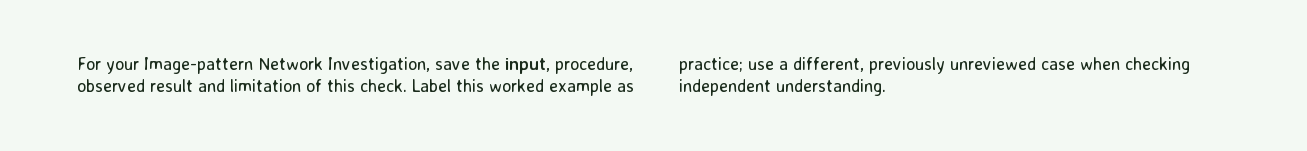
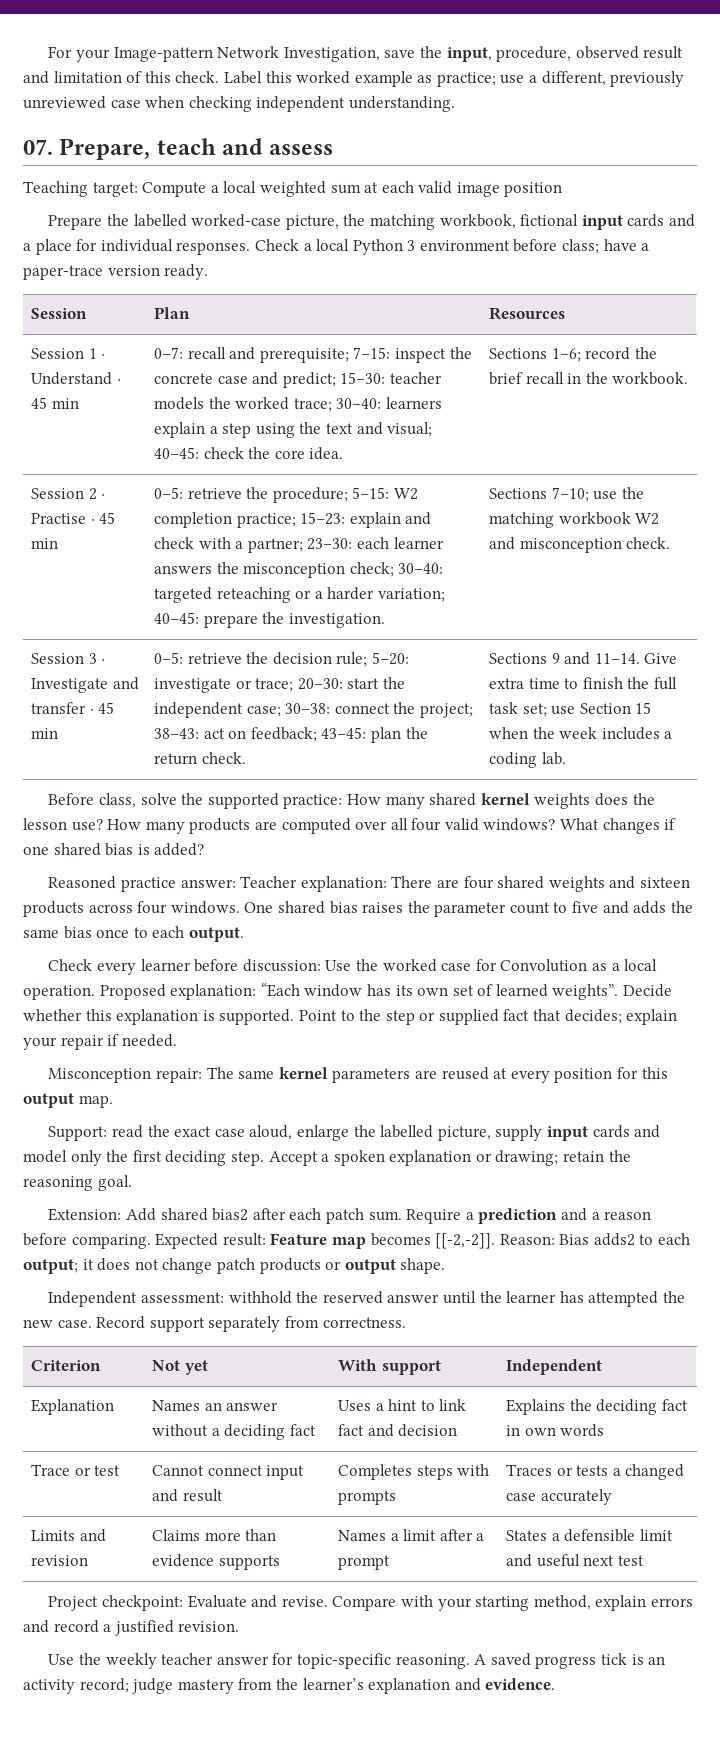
+ 07. Prepare, teach and assess
+ Teaching target: Compute a local weighted sum at each valid image position
+ Prepare the labelled worked-case picture, the matching workbook, fictional input cards and a place for individual responses. Check a local Python 3 environment before class; have a paper-trace version ready.
+ Session | Plan | Resources
+ Session 1 · Understand · 45 min | 0–7: recall and prerequisite; 7–15: inspect the concrete case and predict; 15–30: teacher models the worked trace; 30–40: learners explain a step using the text and visual; 40–45: check the core idea. | Sections 1–6; record the brief recall in the workbook.
+ Session 2 · Practise · 45 min | 0–5: retrieve the procedure; 5–15: W2 completion practice; 15–23: explain and check with a partner; 23–30: each learner answers the misconception check; 30–40: targeted reteaching or a harder variation; 40–45: prepare the investigation. | Sections 7–10; use the matching workbook W2 and misconception check.
+ Session 3 · Investigate and transfer · 45 min | 0–5: retrieve the decision rule; 5–20: investigate or trace; 20–30: start the independent case; 30–38: connect the project; 38–43: act on feedback; 43–45: plan the return check. | Sections 9 and 11–14. Give extra time to finish the full task set; use Section 15 when the week includes a coding lab.
+ Before class, solve the supported practice: How many shared kernel weights does the lesson use? How many products are computed over all four valid windows? What changes if one shared bias is added?
+ Reasoned practice answer: Teacher explanation: There are four shared weights and sixteen products across four windows. One shared bias raises the parameter count to five and adds the same bias once to each output.
+ Check every learner before discussion: Use the worked case for Convolution as a local operation. Proposed explanation: “Each window has its own set of learned weights”. Decide whether this explanation is supported. Point to the step or supplied fact that decides; explain your repair if needed.
+ Misconception repair: The same kernel parameters are reused at every position for this output map.
+ Support: read the exact case aloud, enlarge the labelled picture, supply input cards and model only the first deciding step. Accept a spoken explanation or drawing; retain the reasoning goal.
+ Extension: Add shared bias2 after each patch sum. Require a prediction and a reason before comparing. Expected result: Feature map becomes [[-2,-2]]. Reason: Bias adds2 to each output; it does not change patch products or output shape.
+ Independent assessment: withhold the reserved answer until the learner has attempted the new case. Record support separately from correctness.
+ Criterion | Not yet | With support | Independent
+ Explanation | Names an answer without a deciding fact | Uses a hint to link fact and decision | Explains the deciding fact in own words
+ Trace or test | Cannot connect input and result | Completes steps with prompts | Traces or tests a changed case accurately
+ Limits and revision | Claims more than evidence supports | Names a limit after a prompt | States a defensible limit and useful next test
+ Project checkpoint: Evaluate and revise. Compare with your starting method, explain errors and record a justified revision.
+ Use the weekly teacher answer for topic-specific reasoning. A saved progress tick is an activity record; judge mastery from the learner’s explanation and evidence.

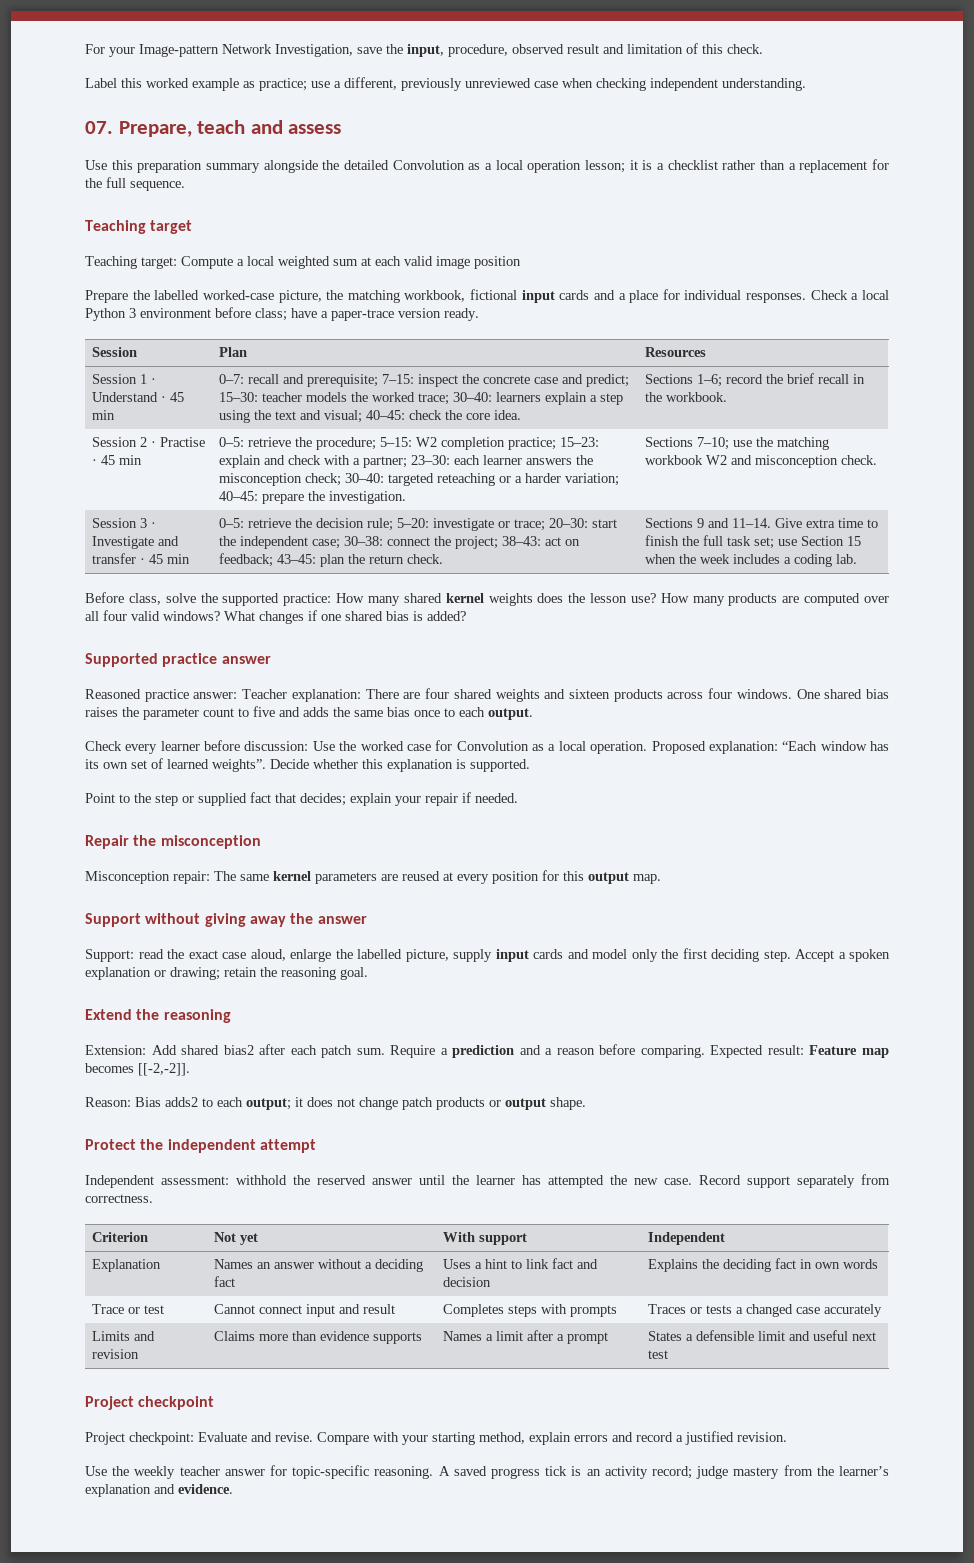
- For your Image-pattern Network Investigation, save the input, procedure, observed result and limitation of this check. Label this worked example as practice; use a different, previously unreviewed case when checking independent understanding.
+ For your Image-pattern Network Investigation, save the input, procedure, observed result and limitation of this check.
+ Label this worked example as practice; use a different, previously unreviewed case when checking independent understanding.
+ Use this preparation summary alongside the detailed Convolution as a local operation lesson; it is a checklist rather than a replacement for the full sequence.
+ Teaching target
+ Supported practice answer
- Decide whether this explanation is supported. Point to the step or supplied fact that decides; explain your repair if needed.
+ Decide whether this explanation is supported.
+ Point to the step or supplied fact that decides; explain your repair if needed.
+ Repair the misconception
+ Support without giving away the answer
+ Extend the reasoning
- Expected result: Feature map becomes [[-2,-2]]. Reason: Bias adds2 to each output; it does not change patch products or output shape.
+ Expected result: Feature map becomes [[-2,-2]].
+ Reason: Bias adds2 to each output; it does not change patch products or output shape.
+ Protect the independent attempt
+ Project checkpoint

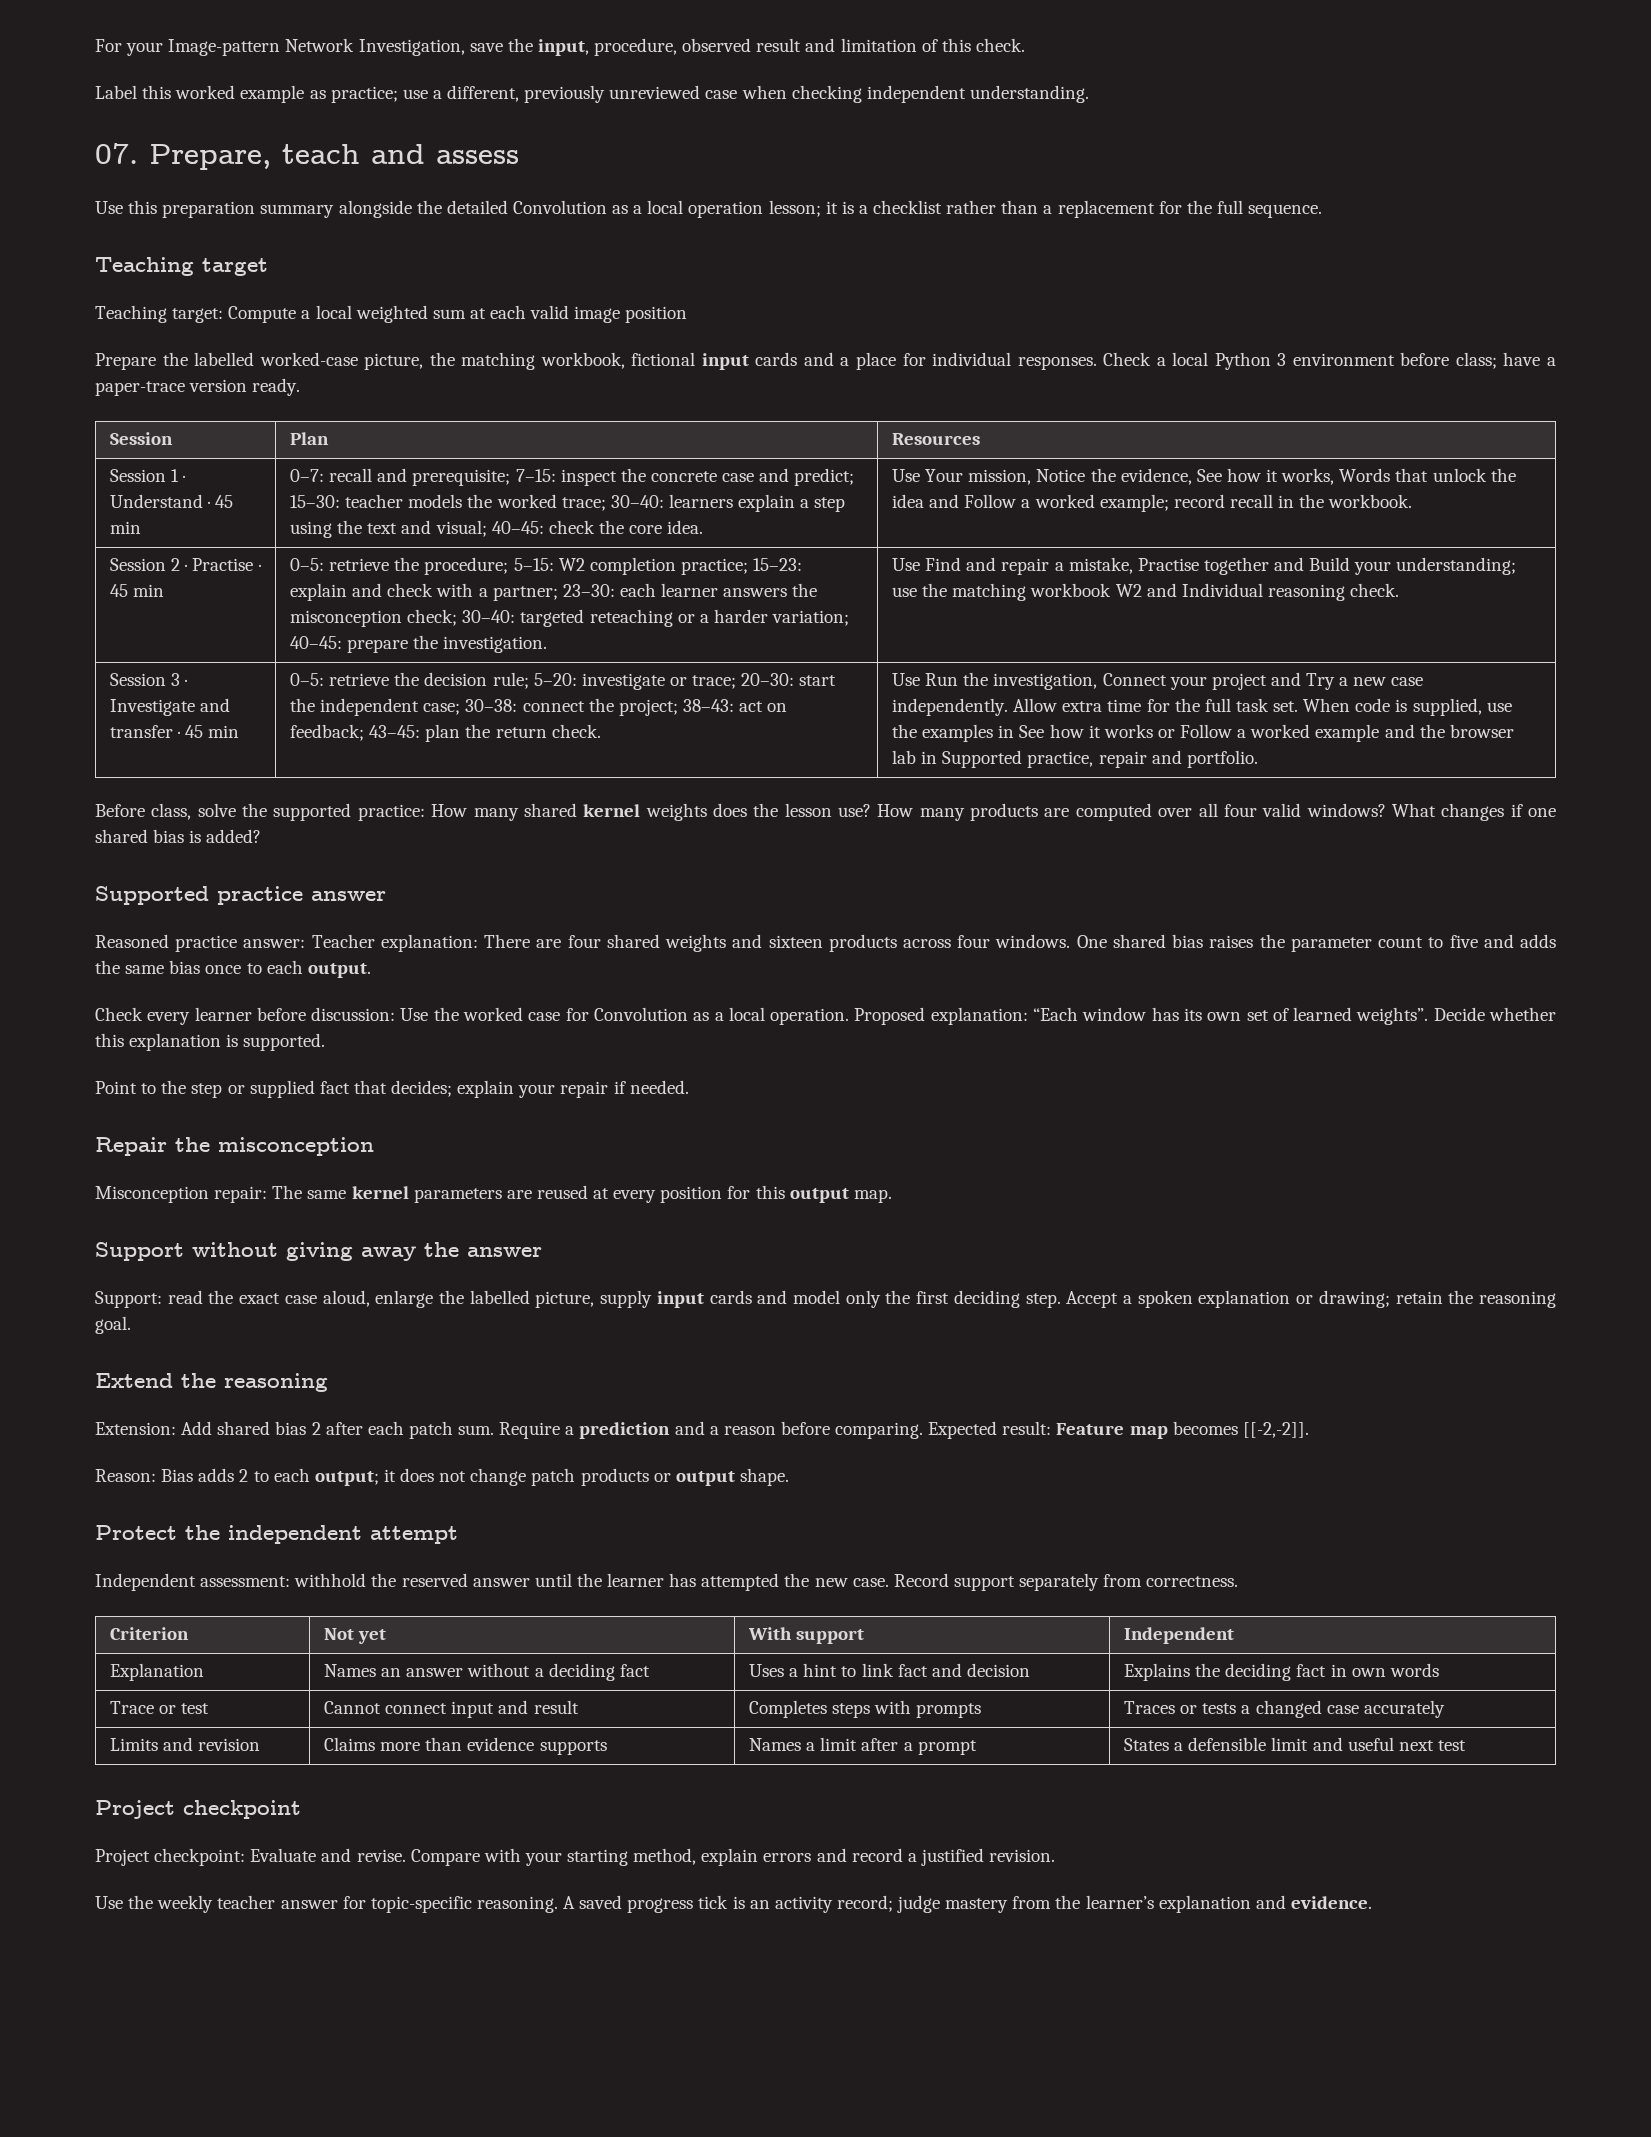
- Sections 1–6; record the brief recall in the workbook.
+ Use Your mission, Notice the evidence, See how it works, Words that unlock the idea and Follow a worked example; record recall in the workbook.
- Sections 7–10; use the matching workbook W2 and misconception check.
+ Use Find and repair a mistake, Practise together and Build your understanding; use the matching workbook W2 and Individual reasoning check.
- Sections 9 and 11–14. Give extra time to finish the full task set; use Section 15 when the week includes a coding lab.
+ Use Run the investigation, Connect your project and Try a new case independently. Allow extra time for the full task set. When code is supplied, use the examples in See how it works or Follow a worked example and the browser lab in Supported practice, repair and portfolio.
- Extension: Add shared bias2 after each patch sum.
+ Extension: Add shared bias 2 after each patch sum.
- Reason: Bias adds2 to each output; it does not change patch products or output shape.
+ Reason: Bias adds 2 to each output; it does not change patch products or output shape.

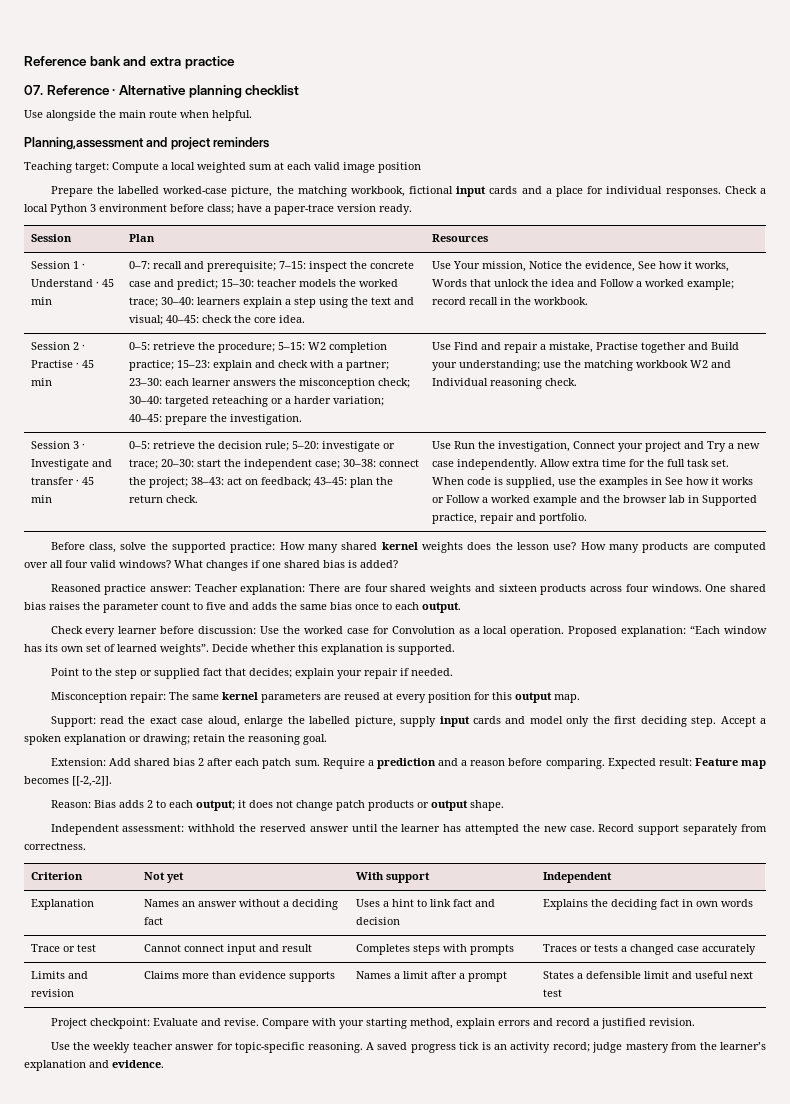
- For your Image-pattern Network Investigation, save the input, procedure, observed result and limitation of this check.
- Label this worked example as practice; use a different, previously unreviewed case when checking independent understanding.
- 07. Prepare, teach and assess
- Use this preparation summary alongside the detailed Convolution as a local operation lesson; it is a checklist rather than a replacement for the full sequence.
- Teaching target
+ Reference bank and extra practice
+ 07. Reference · Alternative planning checklist
+ Use alongside the main route when helpful.
+ Planning,assessment and project reminders
- Supported practice answer
- Repair the misconception
- Support without giving away the answer
- Extend the reasoning
- Protect the independent attempt
- Project checkpoint

